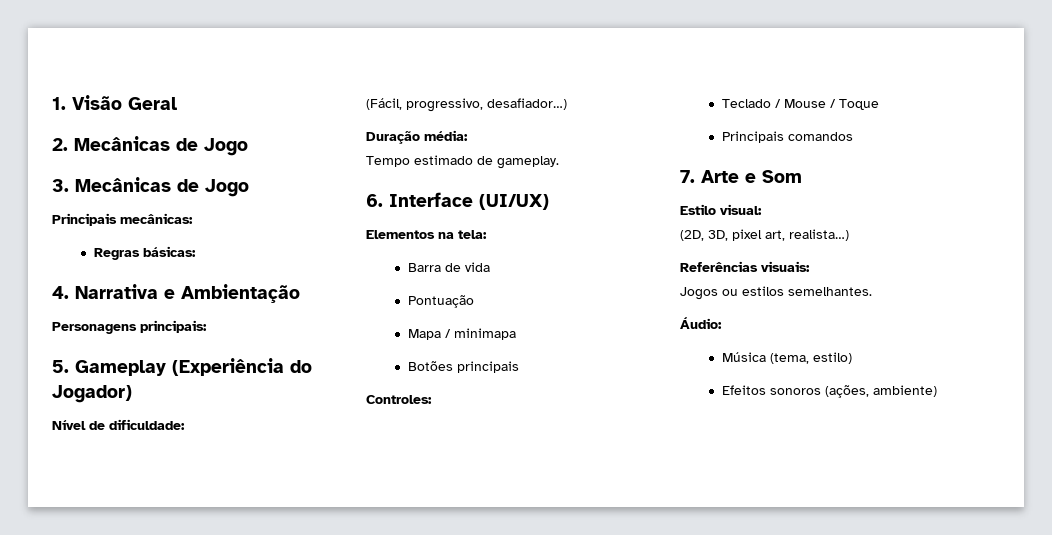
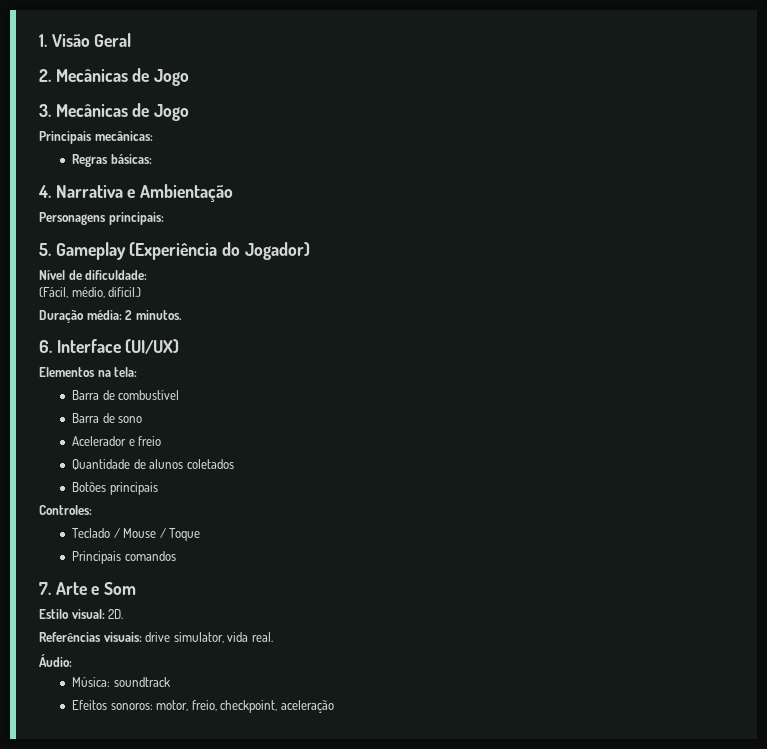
- (Fácil, progressivo, desafiador…)
+ (Fácil, médio, difícil.)
- Duração média:
- Tempo estimado de gameplay.
+ Duração média: 2 minutos.
- Barra de vida
- Pontuação
- Mapa / minimapa
+ Barra de combustível
+ Barra de sono
+ Acelerador e freio
+ Quantidade de alunos coletados
- Estilo visual:
- (2D, 3D, pixel art, realista…)
- Referências visuais:
- Jogos ou estilos semelhantes.
+ Estilo visual: 2D.
+ Referências visuais: drive simulator, vida real.
  Áudio:
- Música (tema, estilo)
- Efeitos sonoros (ações, ambiente)
+ Música: soundtrack
+ Efeitos sonoros: motor, freio, checkpoint, aceleração

